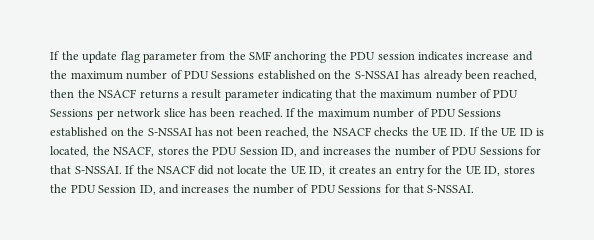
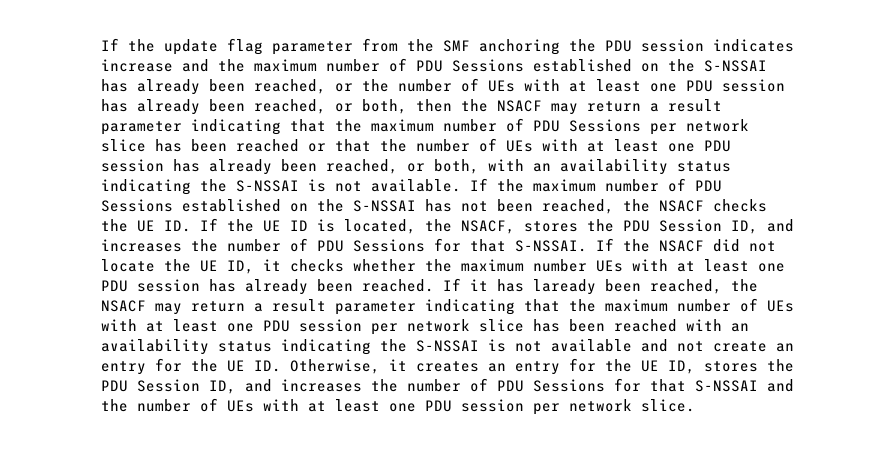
- If the update flag parameter from the SMF anchoring the PDU session indicates increase and the maximum number of PDU Sessions established on the S-NSSAI has already been reached, then the NSACF returns a result parameter indicating that the maximum number of PDU Sessions per network slice has been reached.
+ If the update flag parameter from the SMF anchoring the PDU session indicates increase and the maximum number of PDU Sessions established on the S-NSSAI has already been reached, or the number of UEs with at least one PDU session has already been reached, or both, then the NSACF may return a result parameter indicating that the maximum number of PDU Sessions per network slice has been reached or that the number of UEs with at least one PDU session has already been reached, or both, with an availability status indicating the S-NSSAI is not available.
- If the NSACF did not locate the UE ID, it creates an entry for the UE ID, stores the PDU Session ID, and increases the number of PDU Sessions for that S-NSSAI.
+ If the NSACF did not locate the UE ID, it checks whether the maximum number UEs with at least one PDU session has already been reached. If it has laready been reached, the NSACF may return a result parameter indicating that the maximum number of UEs with at least one PDU session per network slice has been reached with an availability status indicating the S-NSSAI is not available and not create an entry for the UE ID. Otherwise, it creates an entry for the UE ID, stores the PDU Session ID, and increases the number of PDU Sessions for that S-NSSAI and the number of UEs with at least one PDU session per network slice.

